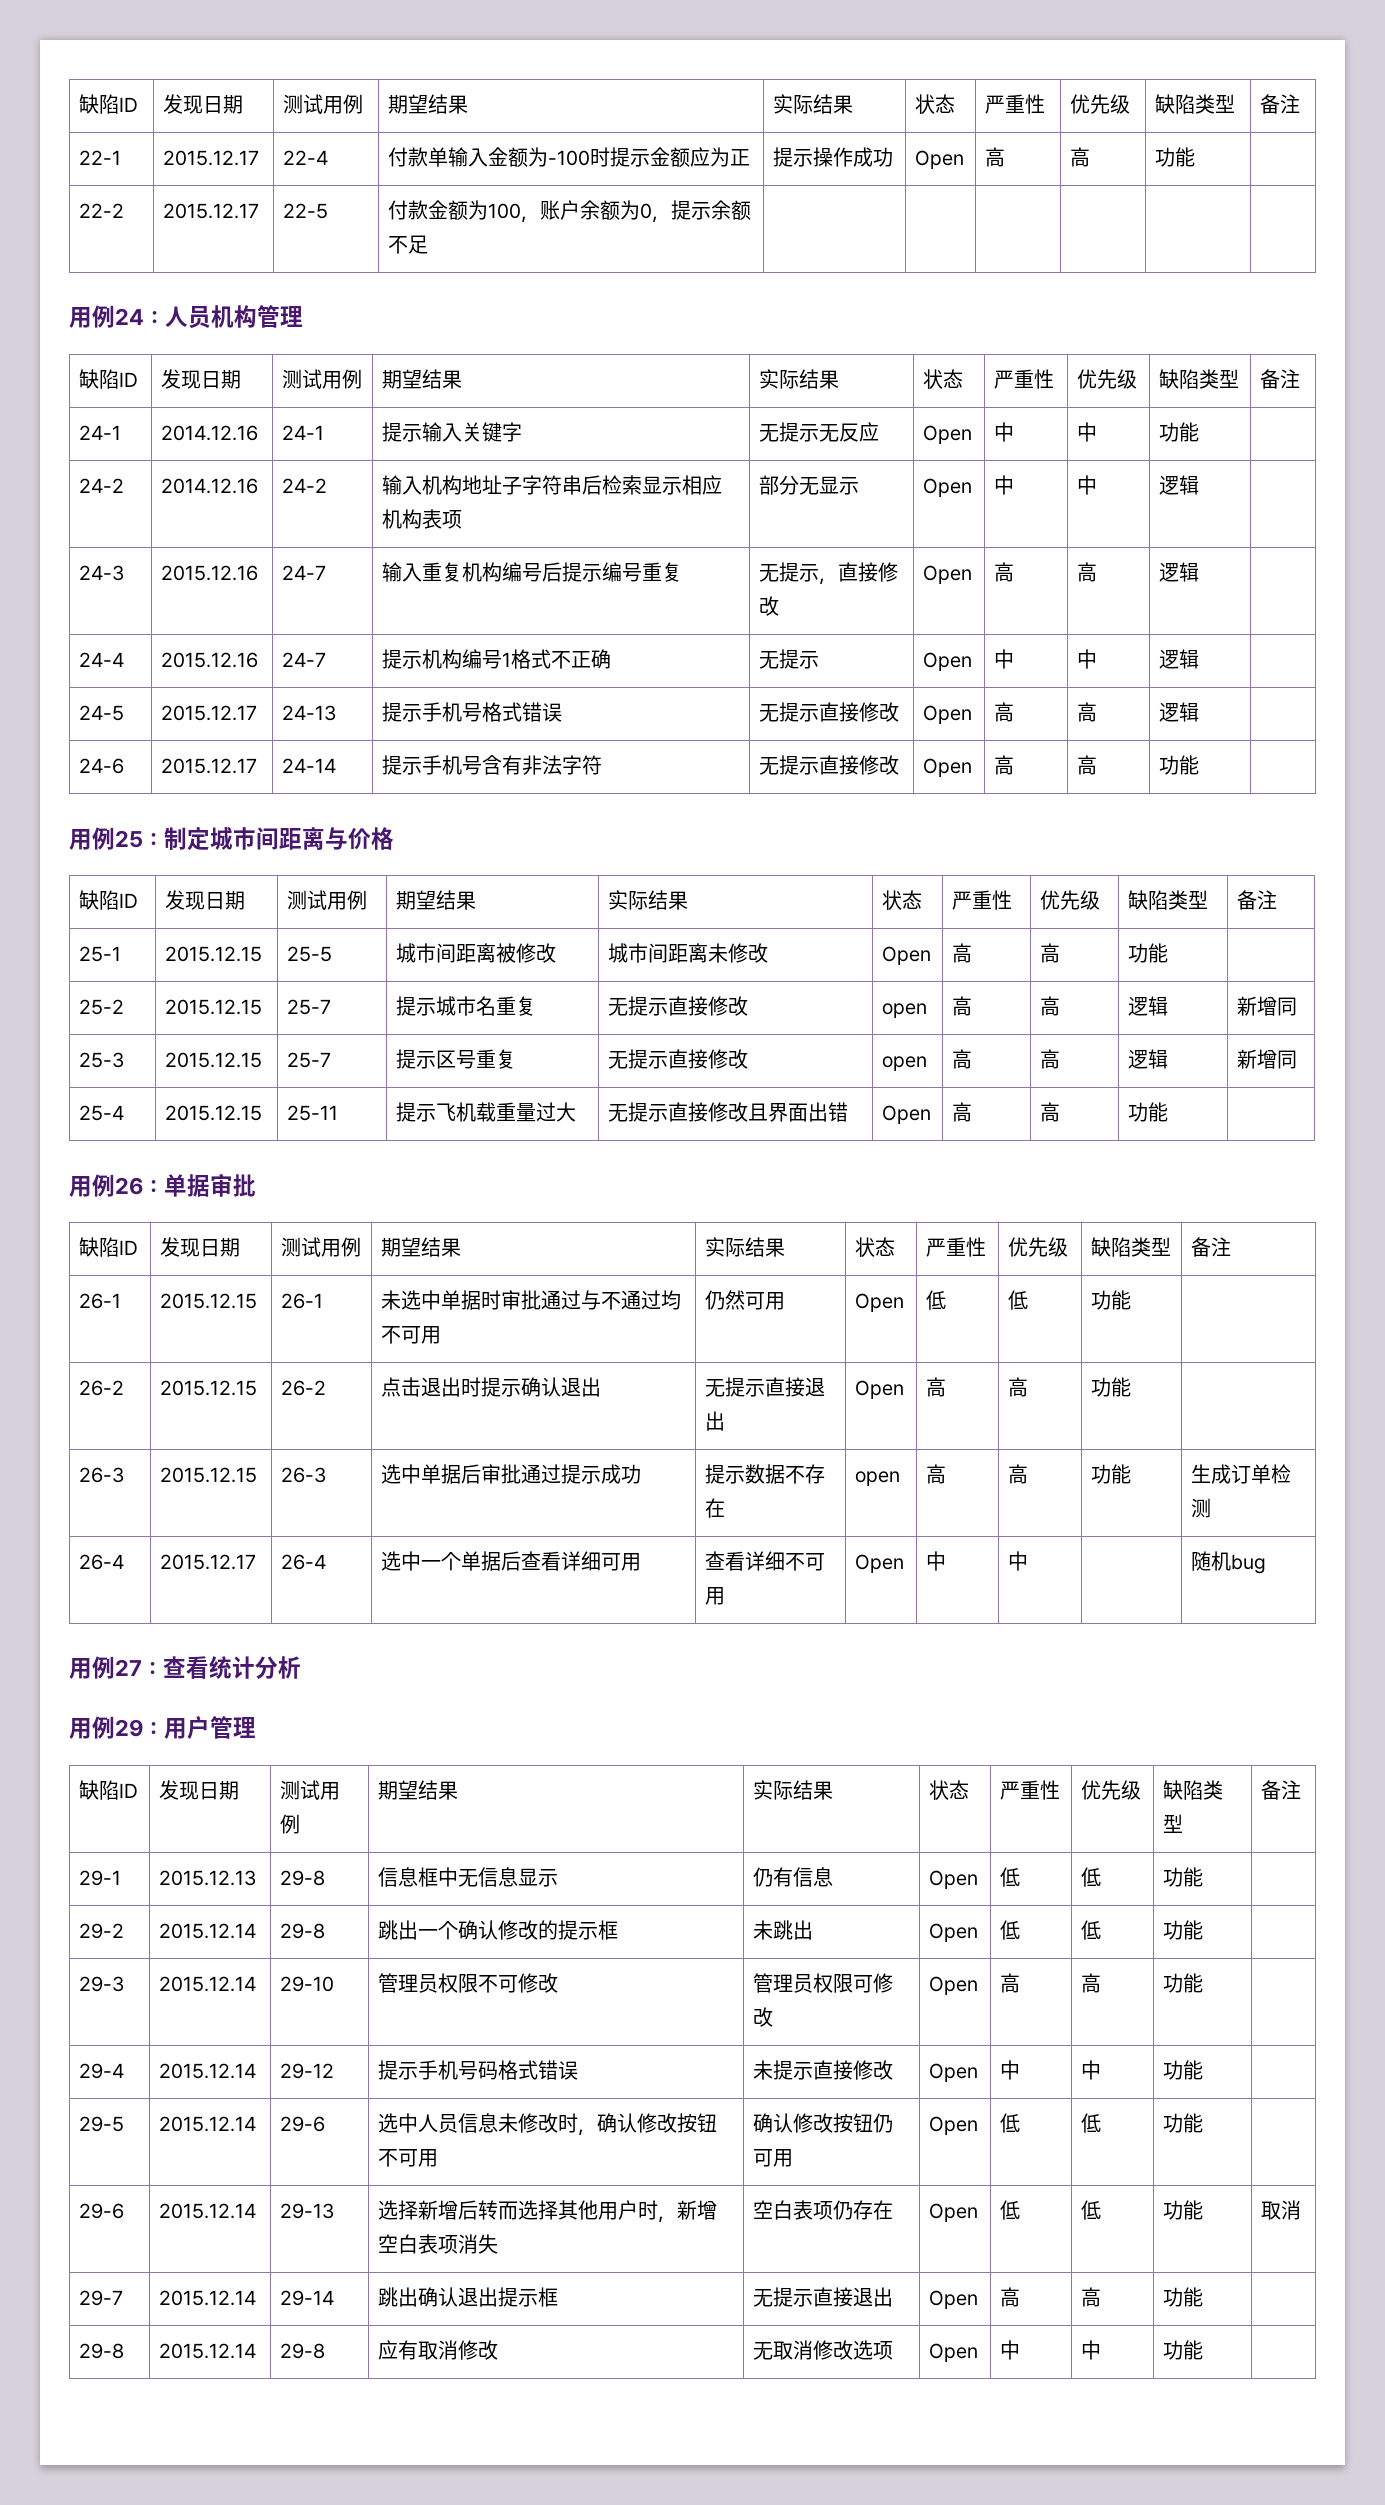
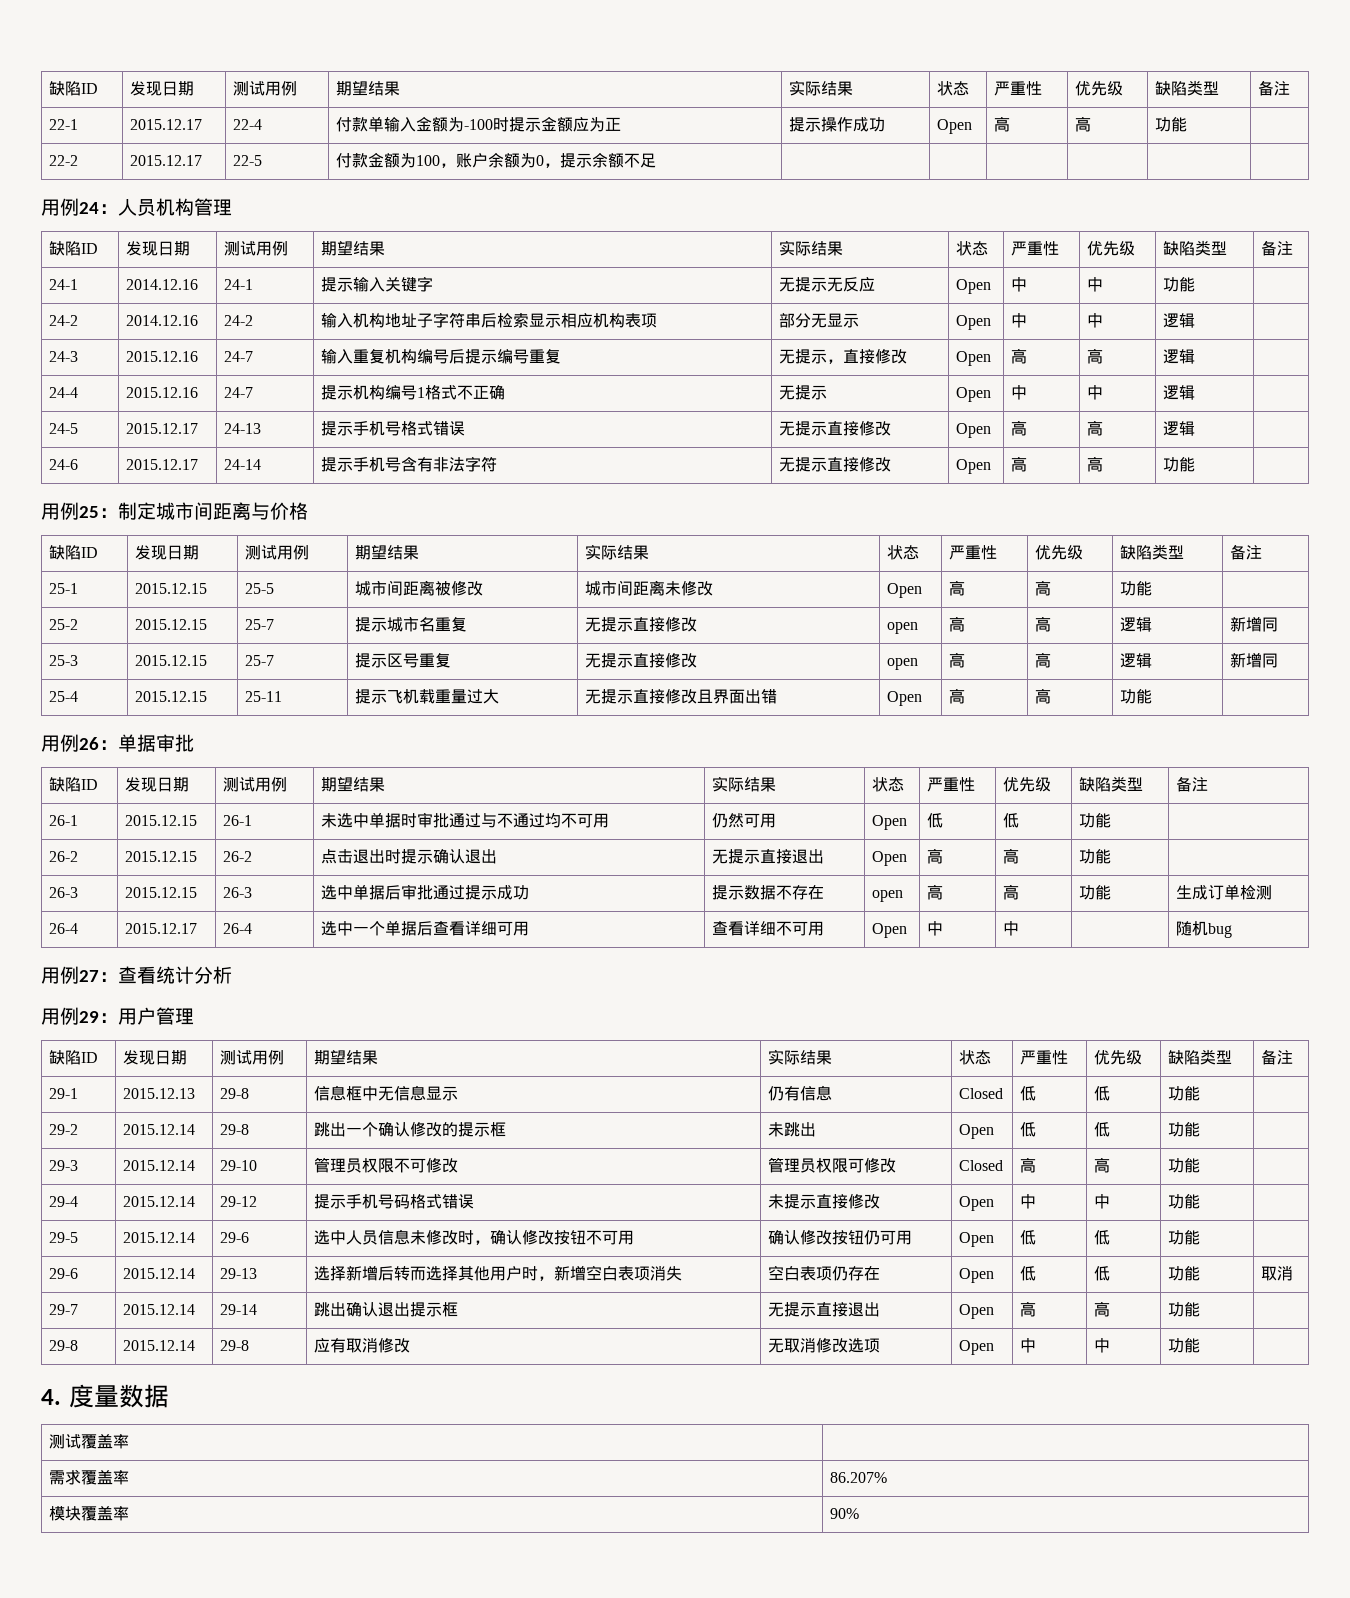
- 29-1 | 2015.12.13 | 29-8 | 信息框中无信息显示 | 仍有信息 | Open | 低 | 低 | 功能 |
+ 29-1 | 2015.12.13 | 29-8 | 信息框中无信息显示 | 仍有信息 | Closed | 低 | 低 | 功能 |
- 29-3 | 2015.12.14 | 29-10 | 管理员权限不可修改 | 管理员权限可修改 | Open | 高 | 高 | 功能 |
+ 29-3 | 2015.12.14 | 29-10 | 管理员权限不可修改 | 管理员权限可修改 | Closed | 高 | 高 | 功能 |
+ 4.度量数据
+ 测试覆盖率 |
+ 需求覆盖率 | 86.207%
+ 模块覆盖率 | 90%

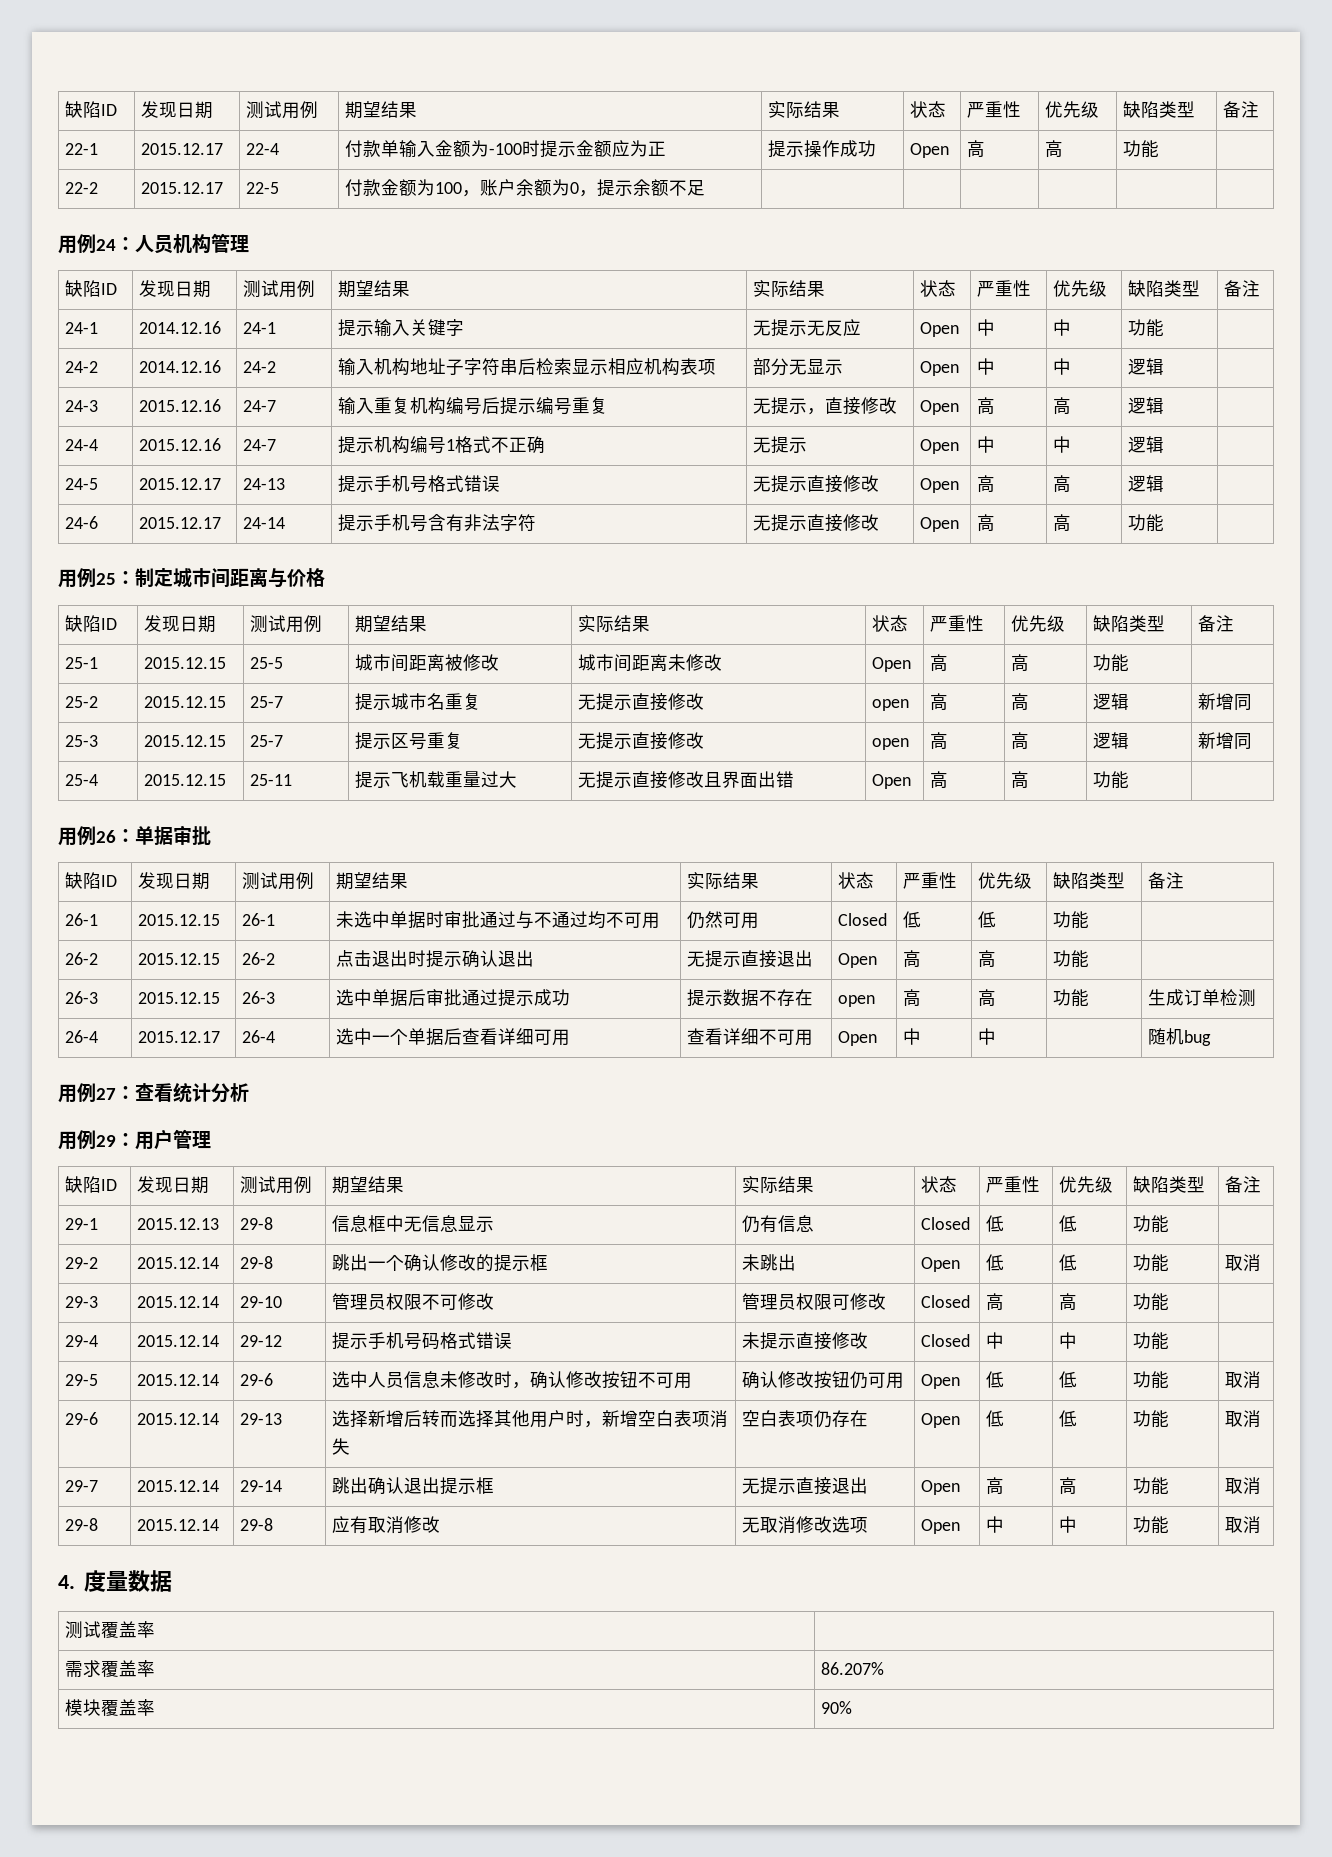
- 26-1 | 2015.12.15 | 26-1 | 未选中单据时审批通过与不通过均不可用 | 仍然可用 | Open | 低 | 低 | 功能 |
+ 26-1 | 2015.12.15 | 26-1 | 未选中单据时审批通过与不通过均不可用 | 仍然可用 | Closed | 低 | 低 | 功能 |
- 29-2 | 2015.12.14 | 29-8 | 跳出一个确认修改的提示框 | 未跳出 | Open | 低 | 低 | 功能 |
+ 29-2 | 2015.12.14 | 29-8 | 跳出一个确认修改的提示框 | 未跳出 | Open | 低 | 低 | 功能 | 取消
- 29-4 | 2015.12.14 | 29-12 | 提示手机号码格式错误 | 未提示直接修改 | Open | 中 | 中 | 功能 |
+ 29-4 | 2015.12.14 | 29-12 | 提示手机号码格式错误 | 未提示直接修改 | Closed | 中 | 中 | 功能 |
- 29-5 | 2015.12.14 | 29-6 | 选中人员信息未修改时，确认修改按钮不可用 | 确认修改按钮仍可用 | Open | 低 | 低 | 功能 |
+ 29-5 | 2015.12.14 | 29-6 | 选中人员信息未修改时，确认修改按钮不可用 | 确认修改按钮仍可用 | Open | 低 | 低 | 功能 | 取消
- 29-7 | 2015.12.14 | 29-14 | 跳出确认退出提示框 | 无提示直接退出 | Open | 高 | 高 | 功能 |
+ 29-7 | 2015.12.14 | 29-14 | 跳出确认退出提示框 | 无提示直接退出 | Open | 高 | 高 | 功能 | 取消
- 29-8 | 2015.12.14 | 29-8 | 应有取消修改 | 无取消修改选项 | Open | 中 | 中 | 功能 |
+ 29-8 | 2015.12.14 | 29-8 | 应有取消修改 | 无取消修改选项 | Open | 中 | 中 | 功能 | 取消

